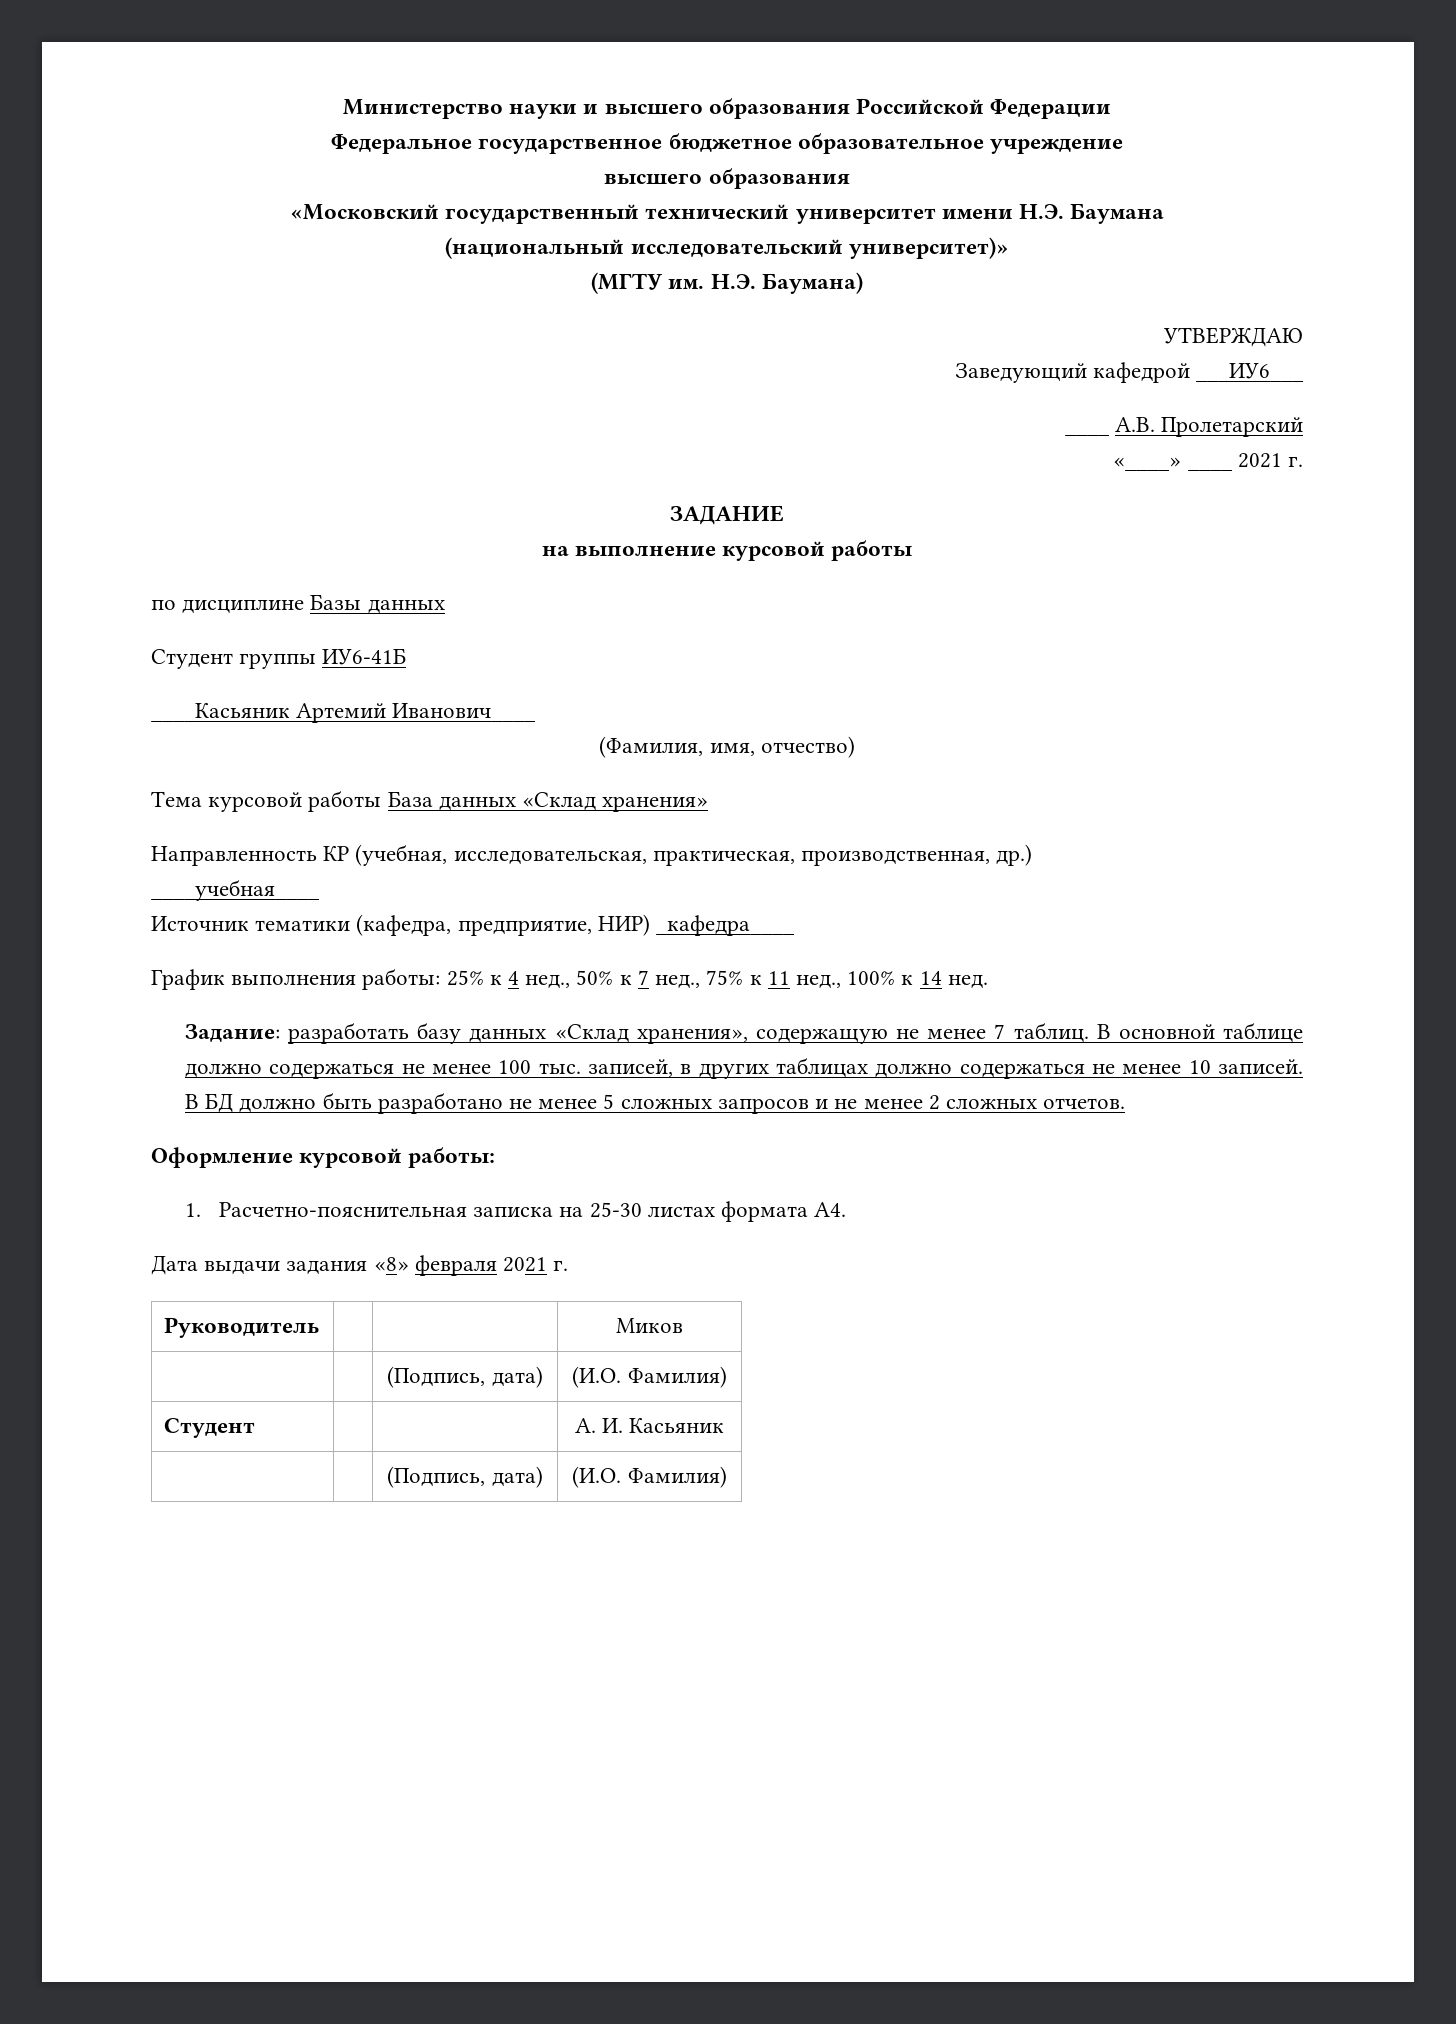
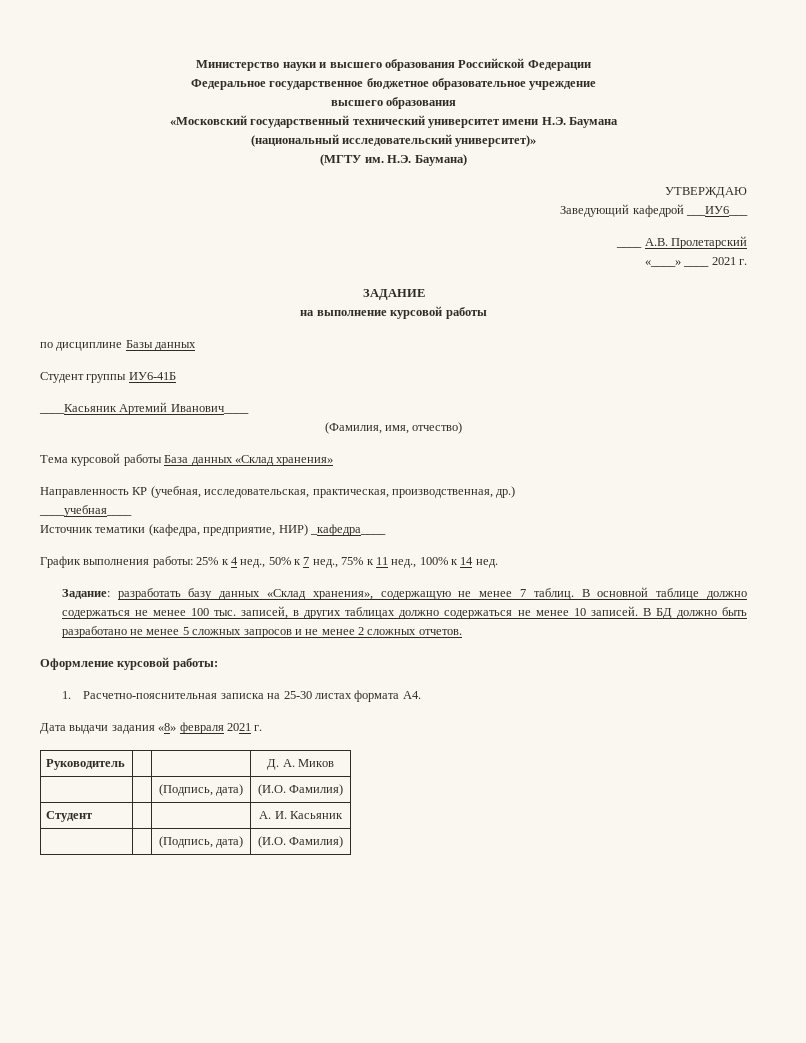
- Руководитель | | | Миков
+ Руководитель | | | Д. А. Миков

